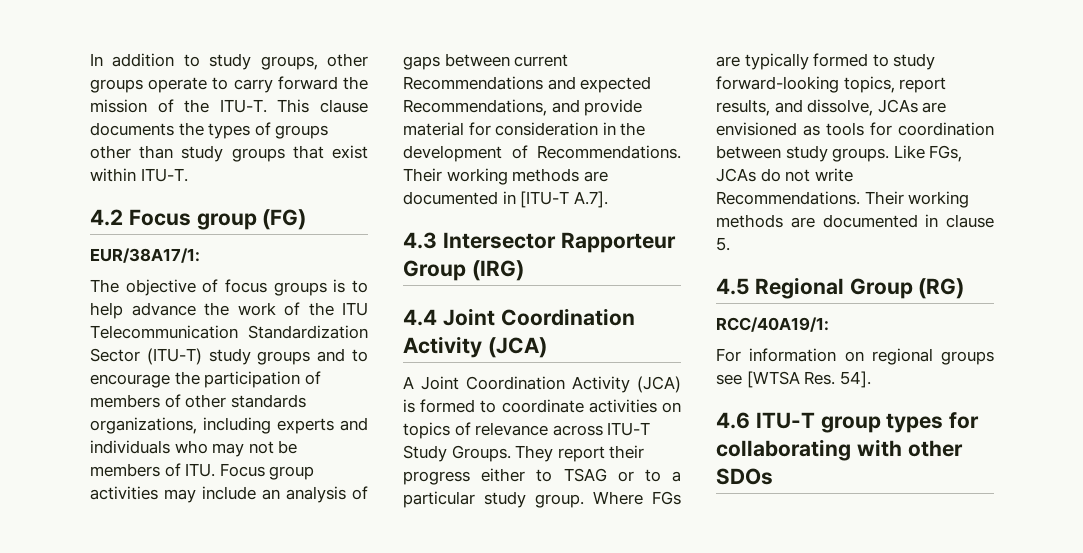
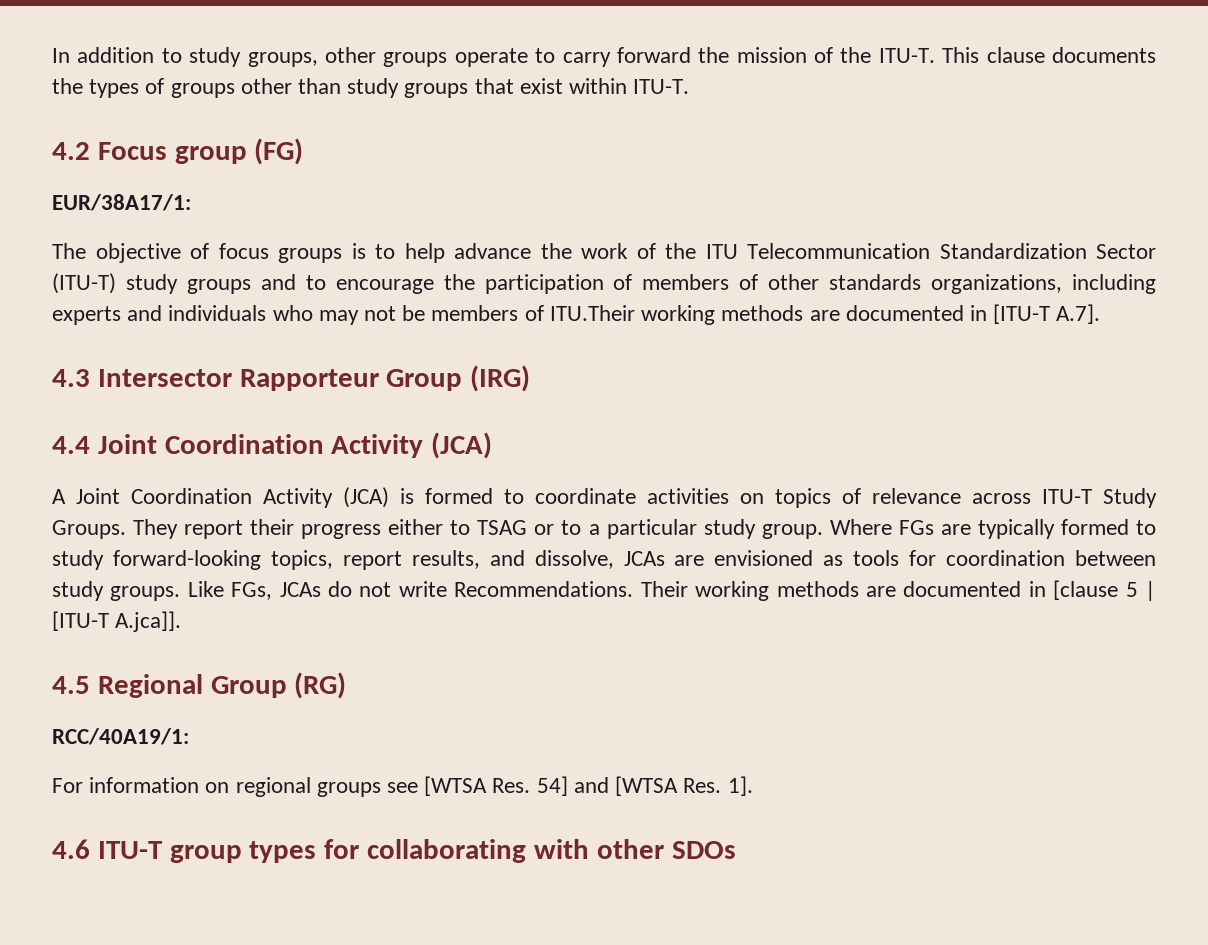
- The objective of focus groups is to help advance the work of the ITU Telecommunication Standardization Sector (ITU-T) study groups and to encourage the participation of members of other standards organizations, including experts and individuals who may not be members of ITU. Focus group activities may include an analysis of gaps between current Recommendations and expected Recommendations, and provide material for consideration in the development of Recommendations. Their working methods are documented in [ITU-T A.7].
+ The objective of focus groups is to help advance the work of the ITU Telecommunication Standardization Sector (ITU-T) study groups and to encourage the participation of members of other standards organizations, including experts and individuals who may not be members of ITU.Their working methods are documented in [ITU-T A.7].
- Their working methods are documented in clause 5.
+ Their working methods are documented in [clause 5 | [ITU-T A.jca]].
- For information on regional groups see [WTSA Res. 54].
+ For information on regional groups see [WTSA Res. 54] and [WTSA Res. 1].

